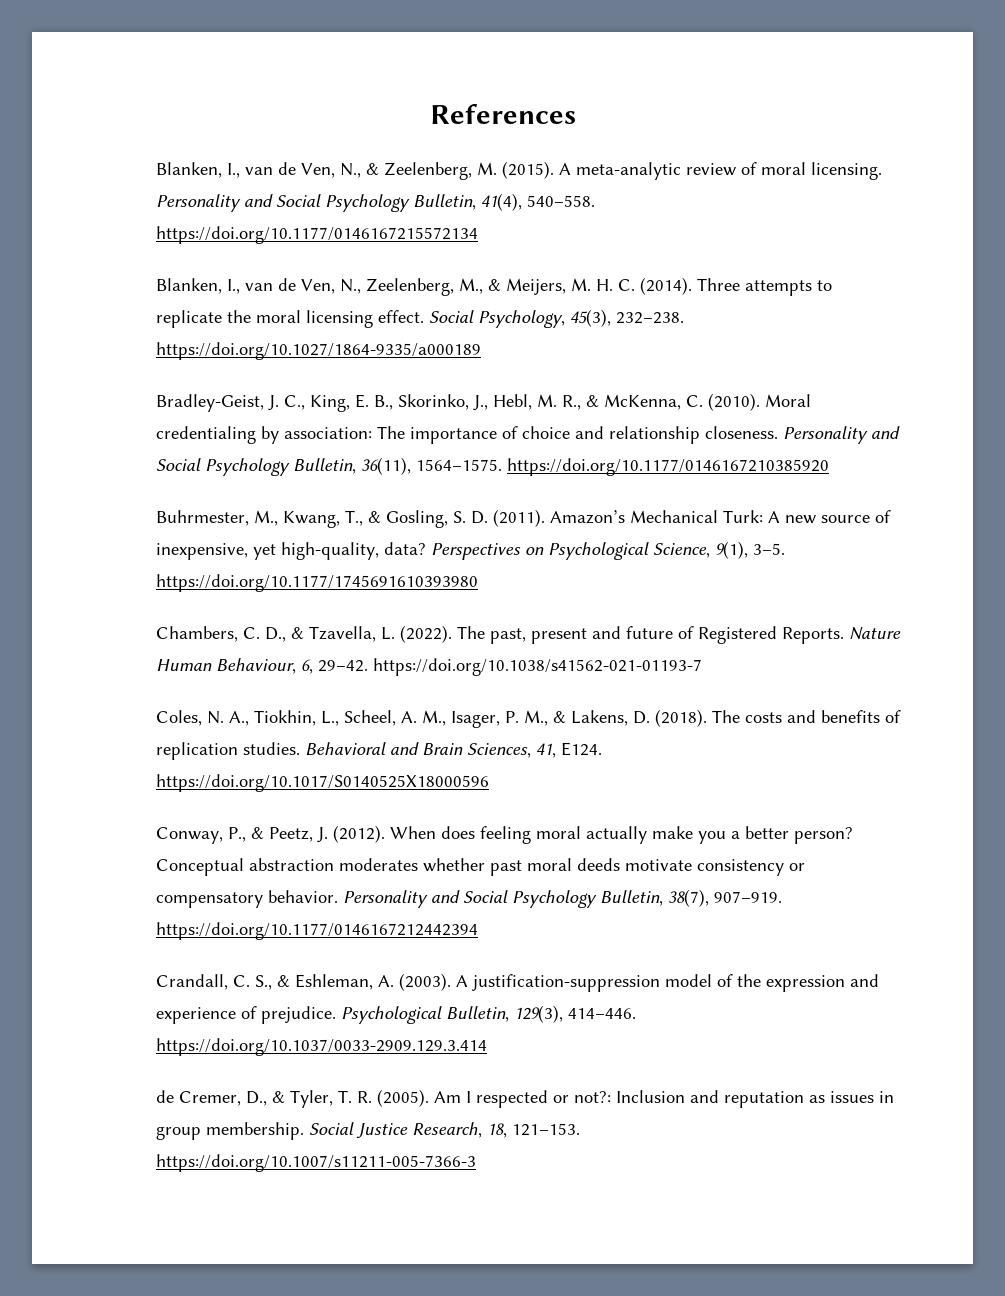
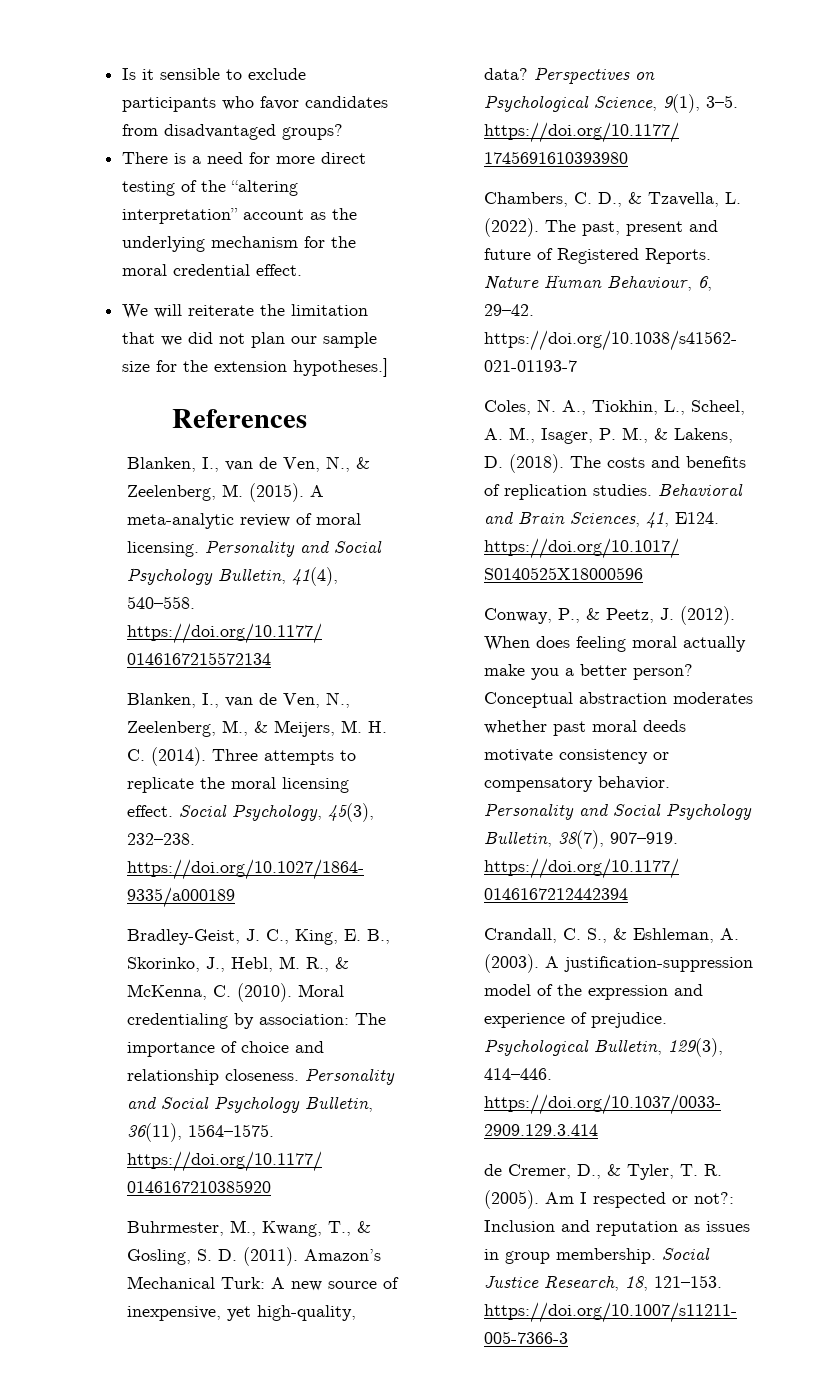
+ Is it sensible to exclude participants who favor candidates from disadvantaged groups?
+ There is a need for more direct testing of the “altering interpretation” account as the underlying mechanism for the moral credential effect.
+ We will reiterate the limitation that we did not plan our sample size for the extension hypotheses.]

